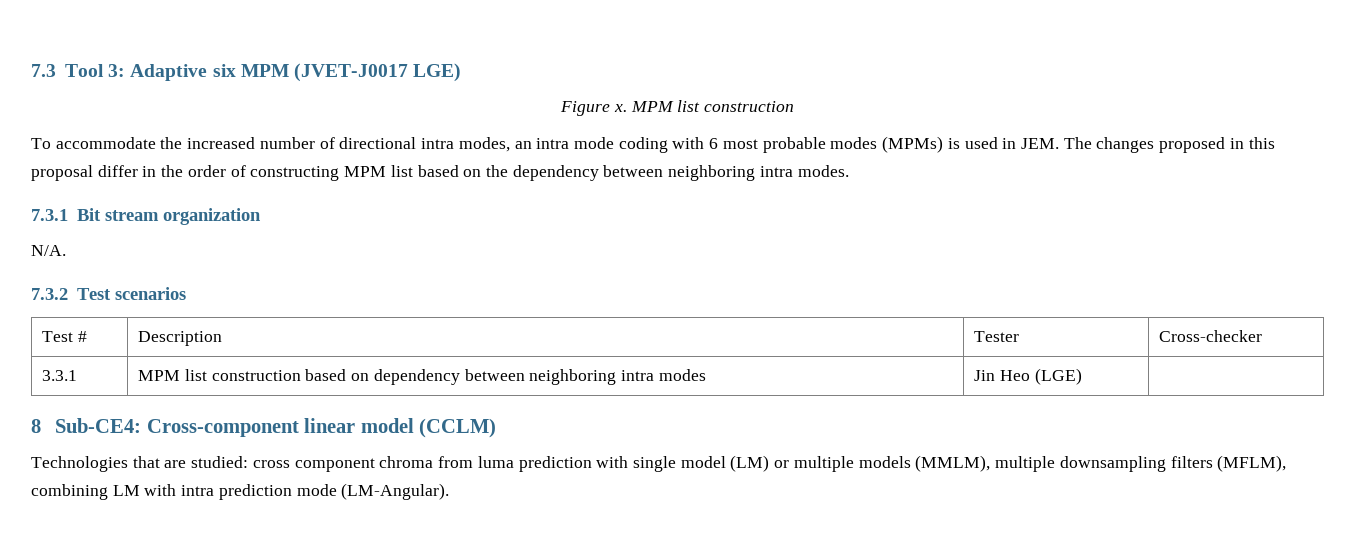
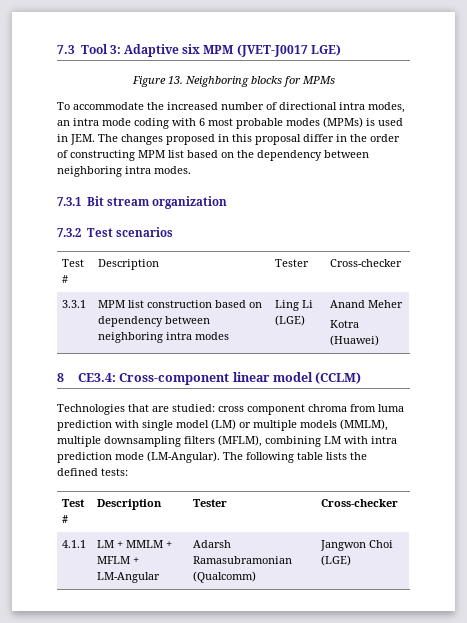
- Figure x. MPM list construction
+ Figure 13. Neighboring blocks for MPMs
- N/A.
- 3.3.1 | MPM list construction based on dependency between neighboring intra modes | Jin Heo (LGE) |
+ 3.3.1 | MPM list construction based on dependency between neighboring intra modes | Ling Li (LGE) | Anand Meher
+ Kotra (Huawei)
- 8 Sub-CE4: Cross-component linear model (CCLM)
+ 8 CE3.4: Cross-component linear model (CCLM)
+ The following table lists the defined tests:
+ Test # | Description | Tester | Cross-checker
+ 4.1.1 | LM + MMLM + MFLM + LM-Angular | Adarsh Ramasubramonian (Qualcomm) | Jangwon Choi (LGE)

